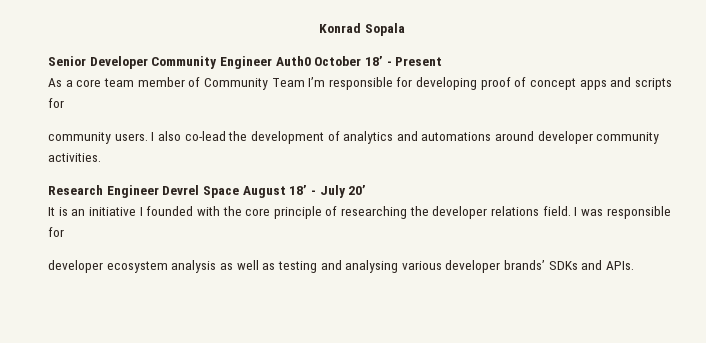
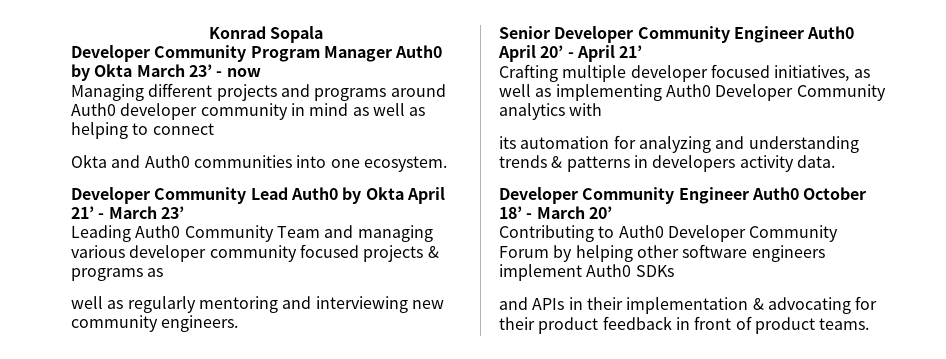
+ Developer Community Program Manager Auth0 by Okta March 23’ - now
+ Managing different projects and programs around Auth0 developer community in mind as well as helping to connect
+ Okta and Auth0 communities into one ecosystem.
+ Developer Community Lead Auth0 by Okta April 21’ - March 23’
+ Leading Auth0 Community Team and managing various developer community focused projects & programs as
+ well as regularly mentoring and interviewing new community engineers.
- Senior Developer Community Engineer Auth0 October 18’ - Present
- As a core team member of Community Team I’m responsible for developing proof of concept apps and scripts for
- community users. I also co-lead the development of analytics and automations around developer community activities.
- Research Engineer Devrel Space August 18’ - July 20’
- It is an initiative I founded with the core principle of researching the developer relations field. I was responsible for
- developer ecosystem analysis as well as testing and analysing various developer brands’ SDKs and APIs.
+ Senior Developer Community Engineer Auth0 April 20’ - April 21’
+ Crafting multiple developer focused initiatives, as well as implementing Auth0 Developer Community analytics with
+ its automation for analyzing and understanding trends & patterns in developers activity data.
+ Developer Community Engineer Auth0 October 18’ - March 20’
+ Contributing to Auth0 Developer Community Forum by helping other software engineers implement Auth0 SDKs
+ and APIs in their implementation & advocating for their product feedback in front of product teams.

